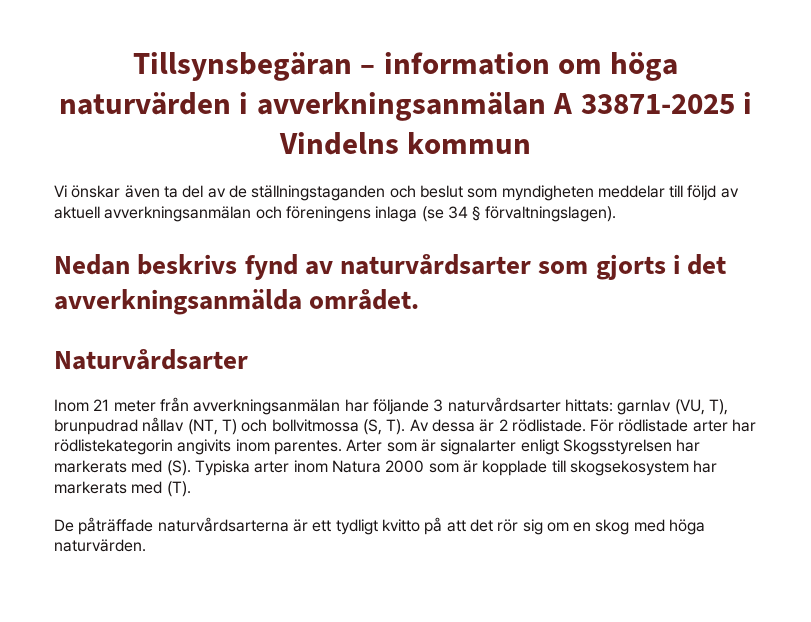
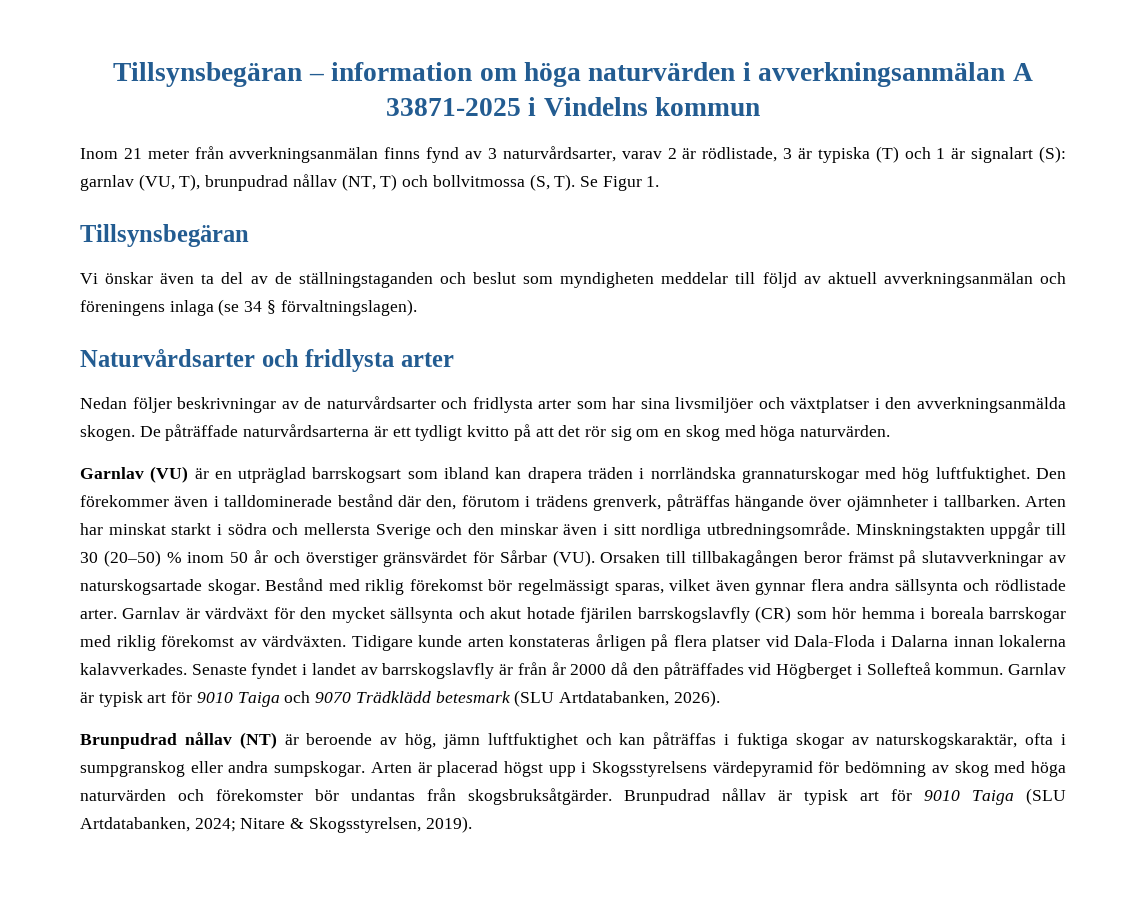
+ Inom 21 meter från avverkningsanmälan finns fynd av 3 naturvårdsarter, varav 2 är rödlistade, 3 är typiska (T) och 1 är signalart (S): garnlav (VU, T), brunpudrad nållav (NT, T) och bollvitmossa (S, T). Se Figur 1.
+ Tillsynsbegäran
- Nedan beskrivs fynd av naturvårdsarter som gjorts i det avverkningsanmälda området.
- Naturvårdsarter
- Inom 21 meter från avverkningsanmälan har följande 3 naturvårdsarter hittats: garnlav (VU, T), brunpudrad nållav (NT, T) och bollvitmossa (S, T). Av dessa är 2 rödlistade. För rödlistade arter har rödlistekategorin angivits inom parentes. Arter som är signalarter enligt Skogsstyrelsen har markerats med (S). Typiska arter inom Natura 2000 som är kopplade till skogsekosystem har markerats med (T).
- De påträffade naturvårdsarterna är ett tydligt kvitto på att det rör sig om en skog med höga naturvärden.
+ Naturvårdsarter och fridlysta arter
+ Nedan följer beskrivningar av de naturvårdsarter och fridlysta arter som har sina livsmiljöer och växtplatser i den avverkningsanmälda skogen. De påträffade naturvårdsarterna är ett tydligt kvitto på att det rör sig om en skog med höga naturvärden.
+ Garnlav (VU) är en utpräglad barrskogsart som ibland kan drapera träden i norrländska grannaturskogar med hög luftfuktighet. Den förekommer även i talldominerade bestånd där den, förutom i trädens grenverk, påträffas hängande över ojämnheter i tallbarken. Arten har minskat starkt i södra och mellersta Sverige och den minskar även i sitt nordliga utbredningsområde. Minskningstakten uppgår till 30 (20–50) % inom 50 år och överstiger gränsvärdet för Sårbar (VU). Orsaken till tillbakagången beror främst på slutavverkningar av naturskogsartade skogar. Bestånd med riklig förekomst bör regelmässigt sparas, vilket även gynnar flera andra sällsynta och rödlistade arter. Garnlav är värdväxt för den mycket sällsynta och akut hotade fjärilen barrskogslavfly (CR) som hör hemma i boreala barrskogar med riklig förekomst av värdväxten. Tidigare kunde arten konstateras årligen på flera platser vid Dala-Floda i Dalarna innan lokalerna kalavverkades. Senaste fyndet i landet av barrskogslavfly är från år 2000 då den påträffades vid Högberget i Sollefteå kommun. Garnlav är typisk art för 9010 Taiga och 9070 Trädklädd betesmark (SLU Artdatabanken, 2026).
+ Brunpudrad nållav (NT) är beroende av hög, jämn luftfuktighet och kan påträffas i fuktiga skogar av naturskogskaraktär, ofta i sumpgranskog eller andra sumpskogar. Arten är placerad högst upp i Skogsstyrelsens värdepyramid för bedömning av skog med höga naturvärden och förekomster bör undantas från skogsbruksåtgärder. Brunpudrad nållav är typisk art för 9010 Taiga (SLU Artdatabanken, 2024; Nitare & Skogsstyrelsen, 2019).

